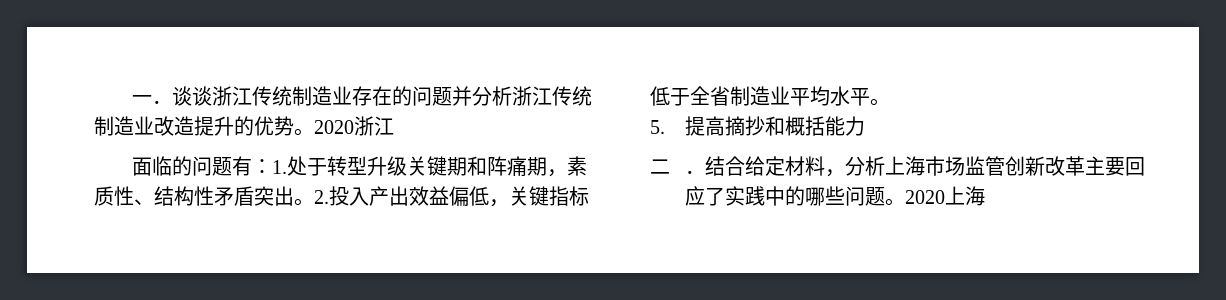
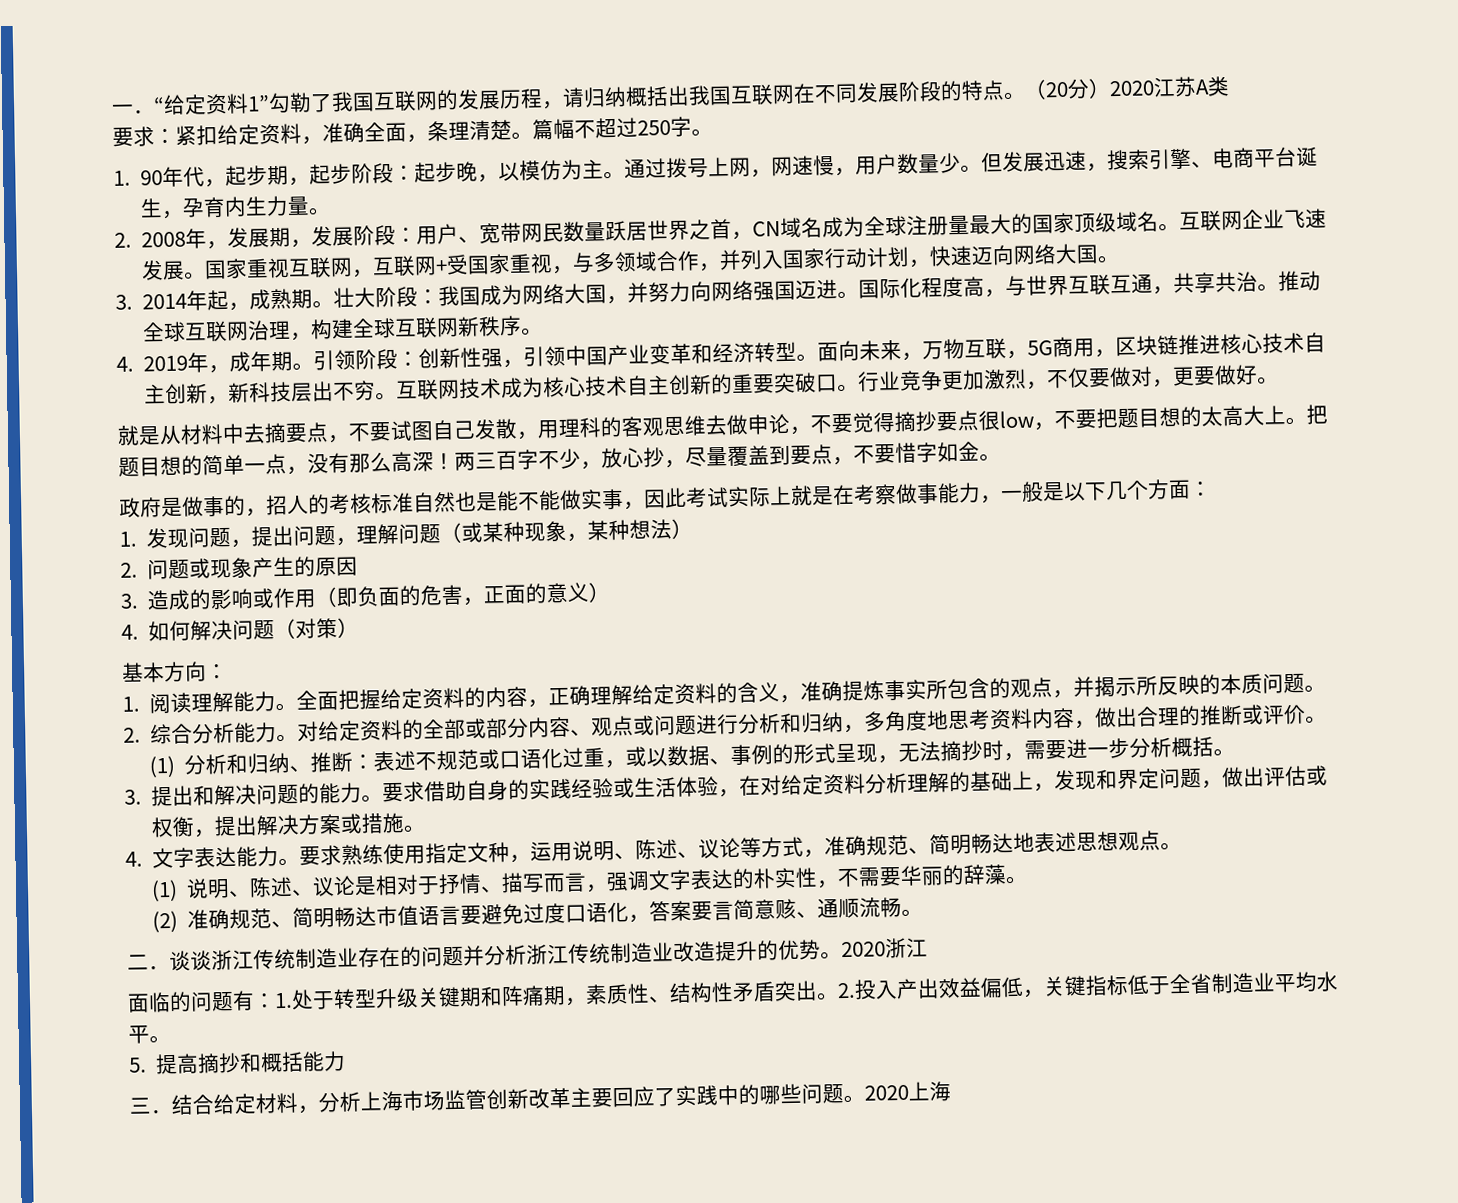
- 一．谈谈浙江传统制造业存在的问题并分析浙江传统制造业改造提升的优势。
+ 一．“给定资料1”勾勒了我国互联网的发展历程，请归纳概括出我国互联网在不同发展阶段的特点。（20分）2020江苏A类
+ 要求：紧扣给定资料，准确全面，条理清楚。篇幅不超过250字。
+ 1. 90年代，起步期，起步阶段：起步晚，以模仿为主。通过拨号上网，网速慢，用户数量少。但发展迅速，搜索引擎、电商平台诞生，孕育内生力量。
+ 2. 2008年，发展期，发展阶段：用户、宽带网民数量跃居世界之首，CN域名成为全球注册量最大的国家顶级域名。互联网企业飞速发展。国家重视互联网，互联网+受国家重视，与多领域合作，并列入国家行动计划，快速迈向网络大国。
+ 3. 2014年起，成熟期。壮大阶段：我国成为网络大国，并努力向网络强国迈进。国际化程度高，与世界互联互通，共享共治。推动全球互联网治理，构建全球互联网新秩序。
+ 4. 2019年，成年期。引领阶段：创新性强，引领中国产业变革和经济转型。面向未来，万物互联，5G商用，区块链推进核心技术自主创新，新科技层出不穷。互联网技术成为核心技术自主创新的重要突破口。行业竞争更加激烈，不仅要做对，更要做好。
+ 就是从材料中去摘要点，不要试图自己发散，用理科的客观思维去做申论，不要觉得摘抄要点很low，不要把题目想的太高大上。把题目想的简单一点，没有那么高深！两三百字不少，放心抄，尽量覆盖到要点，不要惜字如金。
+ 政府是做事的，招人的考核标准自然也是能不能做实事，因此考试实际上就是在考察做事能力，一般是以下几个方面：
+ 1.发现问题，提出问题，理解问题（或某种现象，某种想法）
+ 2.问题或现象产生的原因
+ 3.造成的影响或作用（即负面的危害，正面的意义）
+ 4.如何解决问题（对策）
+ 基本方向：
+ 1.阅读理解能力。全面把握给定资料的内容，正确理解给定资料的含义，准确提炼事实所包含的观点，并揭示所反映的本质问题。
+ 2.综合分析能力。对给定资料的全部或部分内容、观点或问题进行分析和归纳，多角度地思考资料内容，做出合理的推断或评价。
+ (1)分析和归纳、推断：表述不规范或口语化过重，或以数据、事例的形式呈现，无法摘抄时，需要进一步分析概括。
+ 3.提出和解决问题的能力。要求借助自身的实践经验或生活体验，在对给定资料分析理解的基础上，发现和界定问题，做出评估或权衡，提出解决方案或措施。
+ 4.文字表达能力。要求熟练使用指定文种，运用说明、陈述、议论等方式，准确规范、简明畅达地表述思想观点。
+ (1)说明、陈述、议论是相对于抒情、描写而言，强调文字表达的朴实性，不需要华丽的辞藻。
+ (2)准确规范、简明畅达市值语言要避免过度口语化，答案要言简意赅、通顺流畅。
+ 二．谈谈浙江传统制造业存在的问题并分析浙江传统制造业改造提升的优势。
- 二．结合给定材料，分析上海市场监管创新改革主要回应了实践中的哪些问题。
+ 三．结合给定材料，分析上海市场监管创新改革主要回应了实践中的哪些问题。

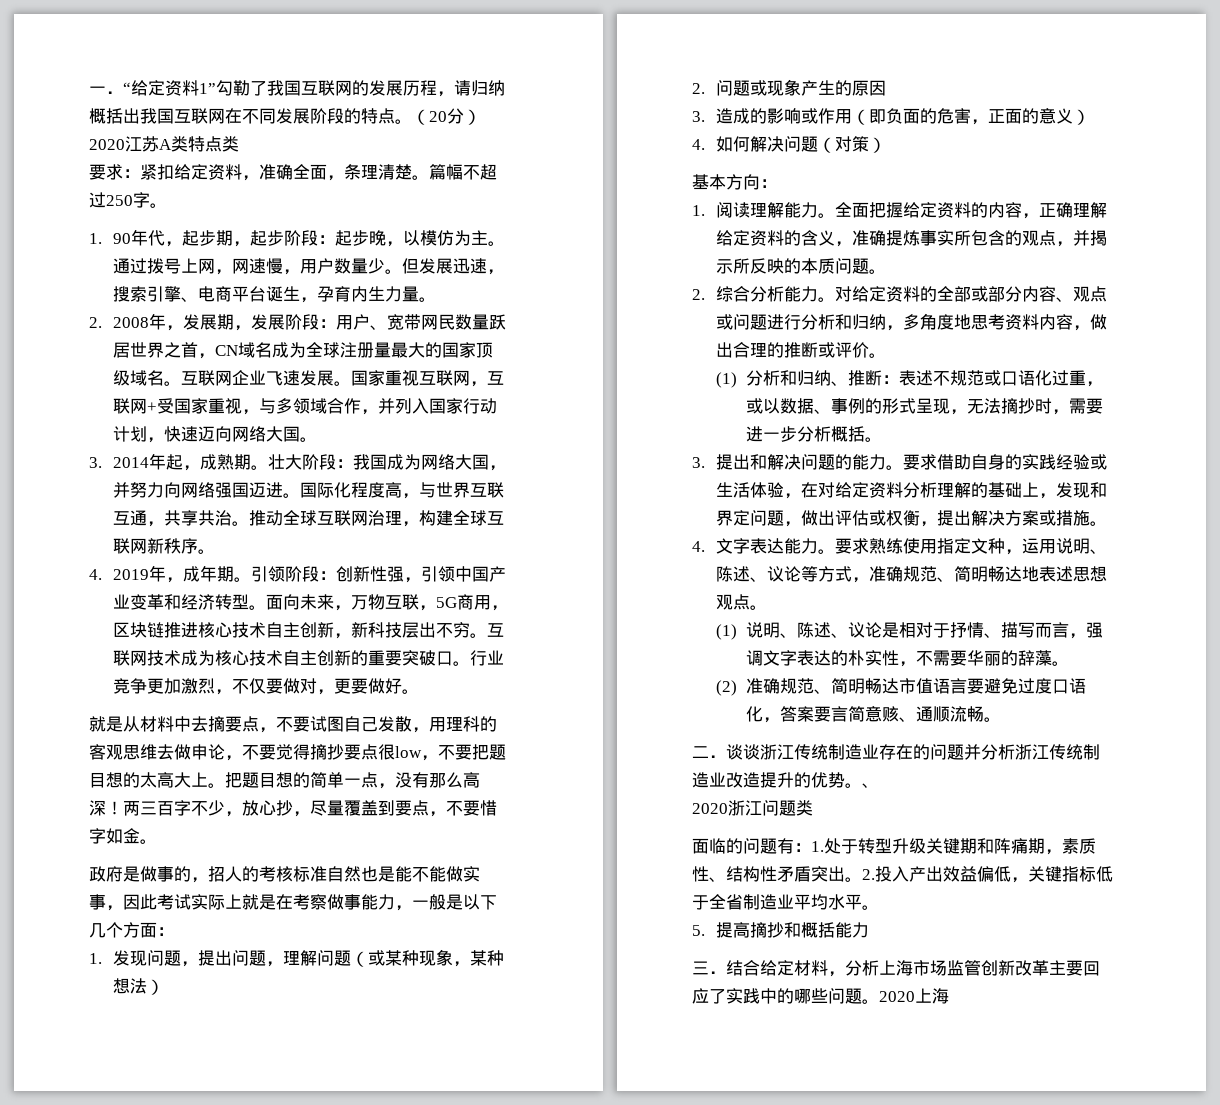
- （20分）2020江苏A类
+ （20分）2020江苏A类特点类
- 二．谈谈浙江传统制造业存在的问题并分析浙江传统制造业改造提升的优势。2020浙江
+ 二．谈谈浙江传统制造业存在的问题并分析浙江传统制造业改造提升的优势。、
+ 2020浙江问题类

